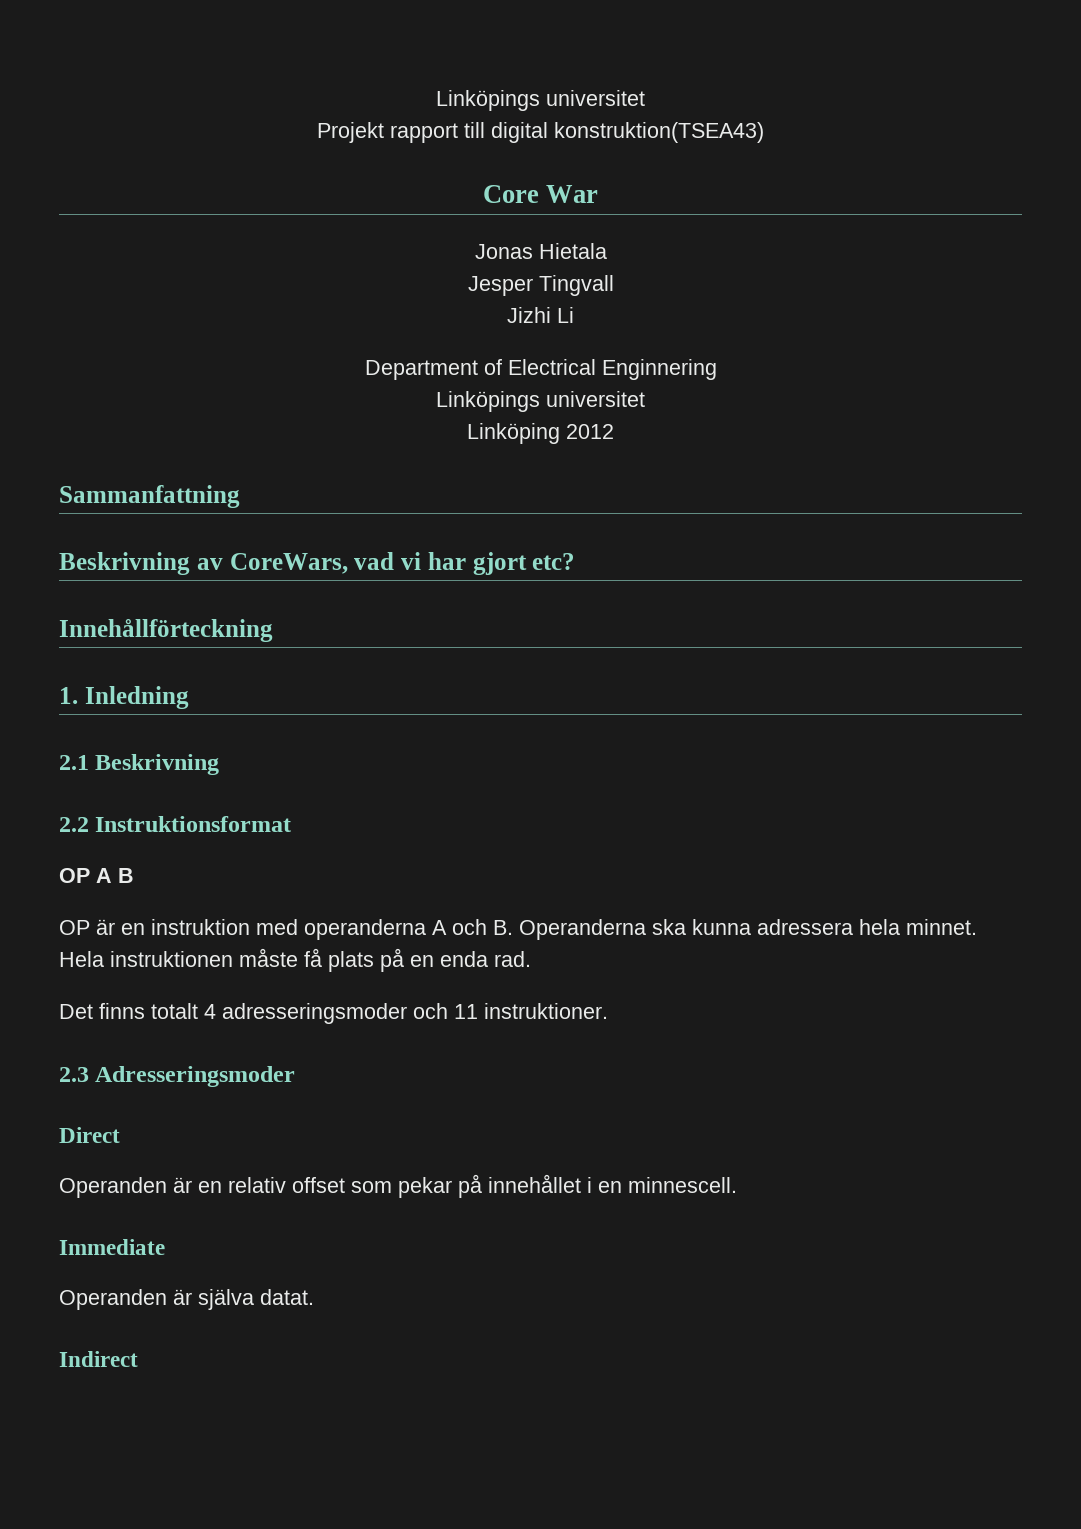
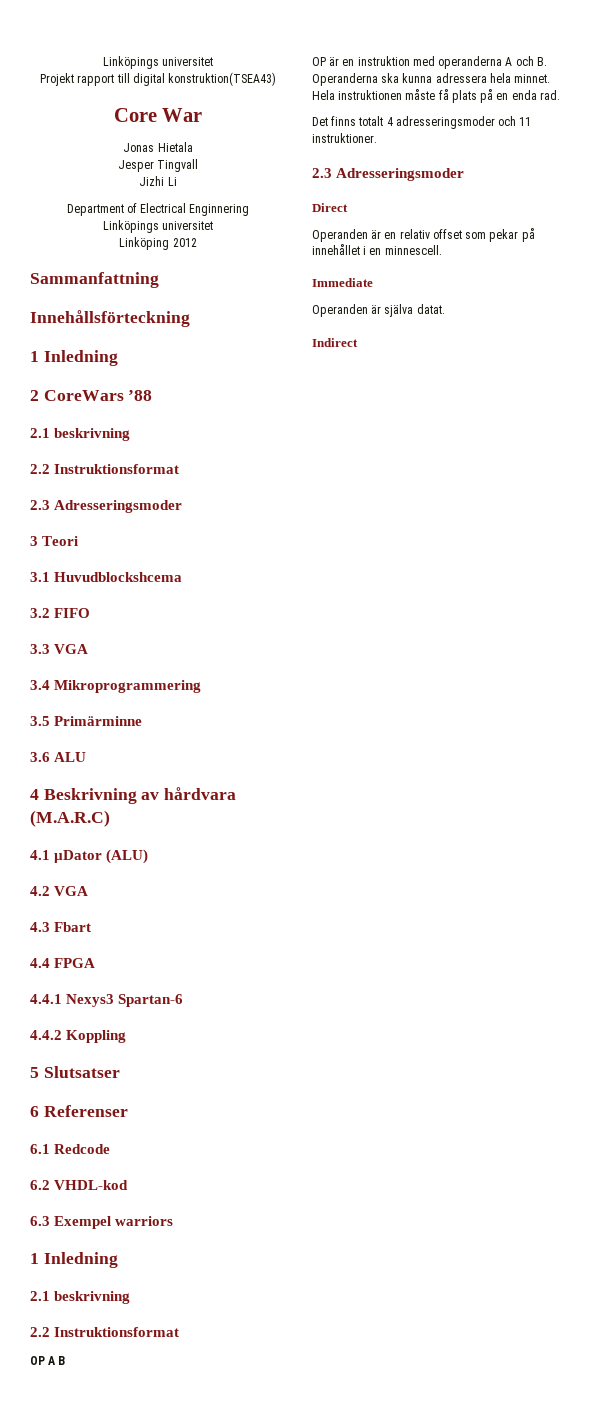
- Beskrivning av CoreWars, vad vi har gjort etc?
- Innehållförteckning
- 1. Inledning
- 2.1 Beskrivning
+ Innehållsförteckning
+ 1 Inledning
+ 2 CoreWars ’88
+ 2.1 beskrivning
+ 2.2 Instruktionsformat
+ 2.3 Adresseringsmoder
+ 3 Teori
+ 3.1 Huvudblockshcema
+ 3.2 FIFO
+ 3.3 VGA
+ 3.4 Mikroprogrammering
+ 3.5 Primärminne
+ 3.6 ALU
+ 4 Beskrivning av hårdvara (M.A.R.C)
+ 4.1 µDator (ALU)
+ 4.2 VGA
+ 4.3 Fbart
+ 4.4 FPGA
+ 4.4.1 Nexys3 Spartan-6
+ 4.4.2 Koppling
+ 5 Slutsatser
+ 6 Referenser
+ 6.1 Redcode
+ 6.2 VHDL-kod
+ 6.3 Exempel warriors
+ 1 Inledning
+ 2.1 beskrivning

